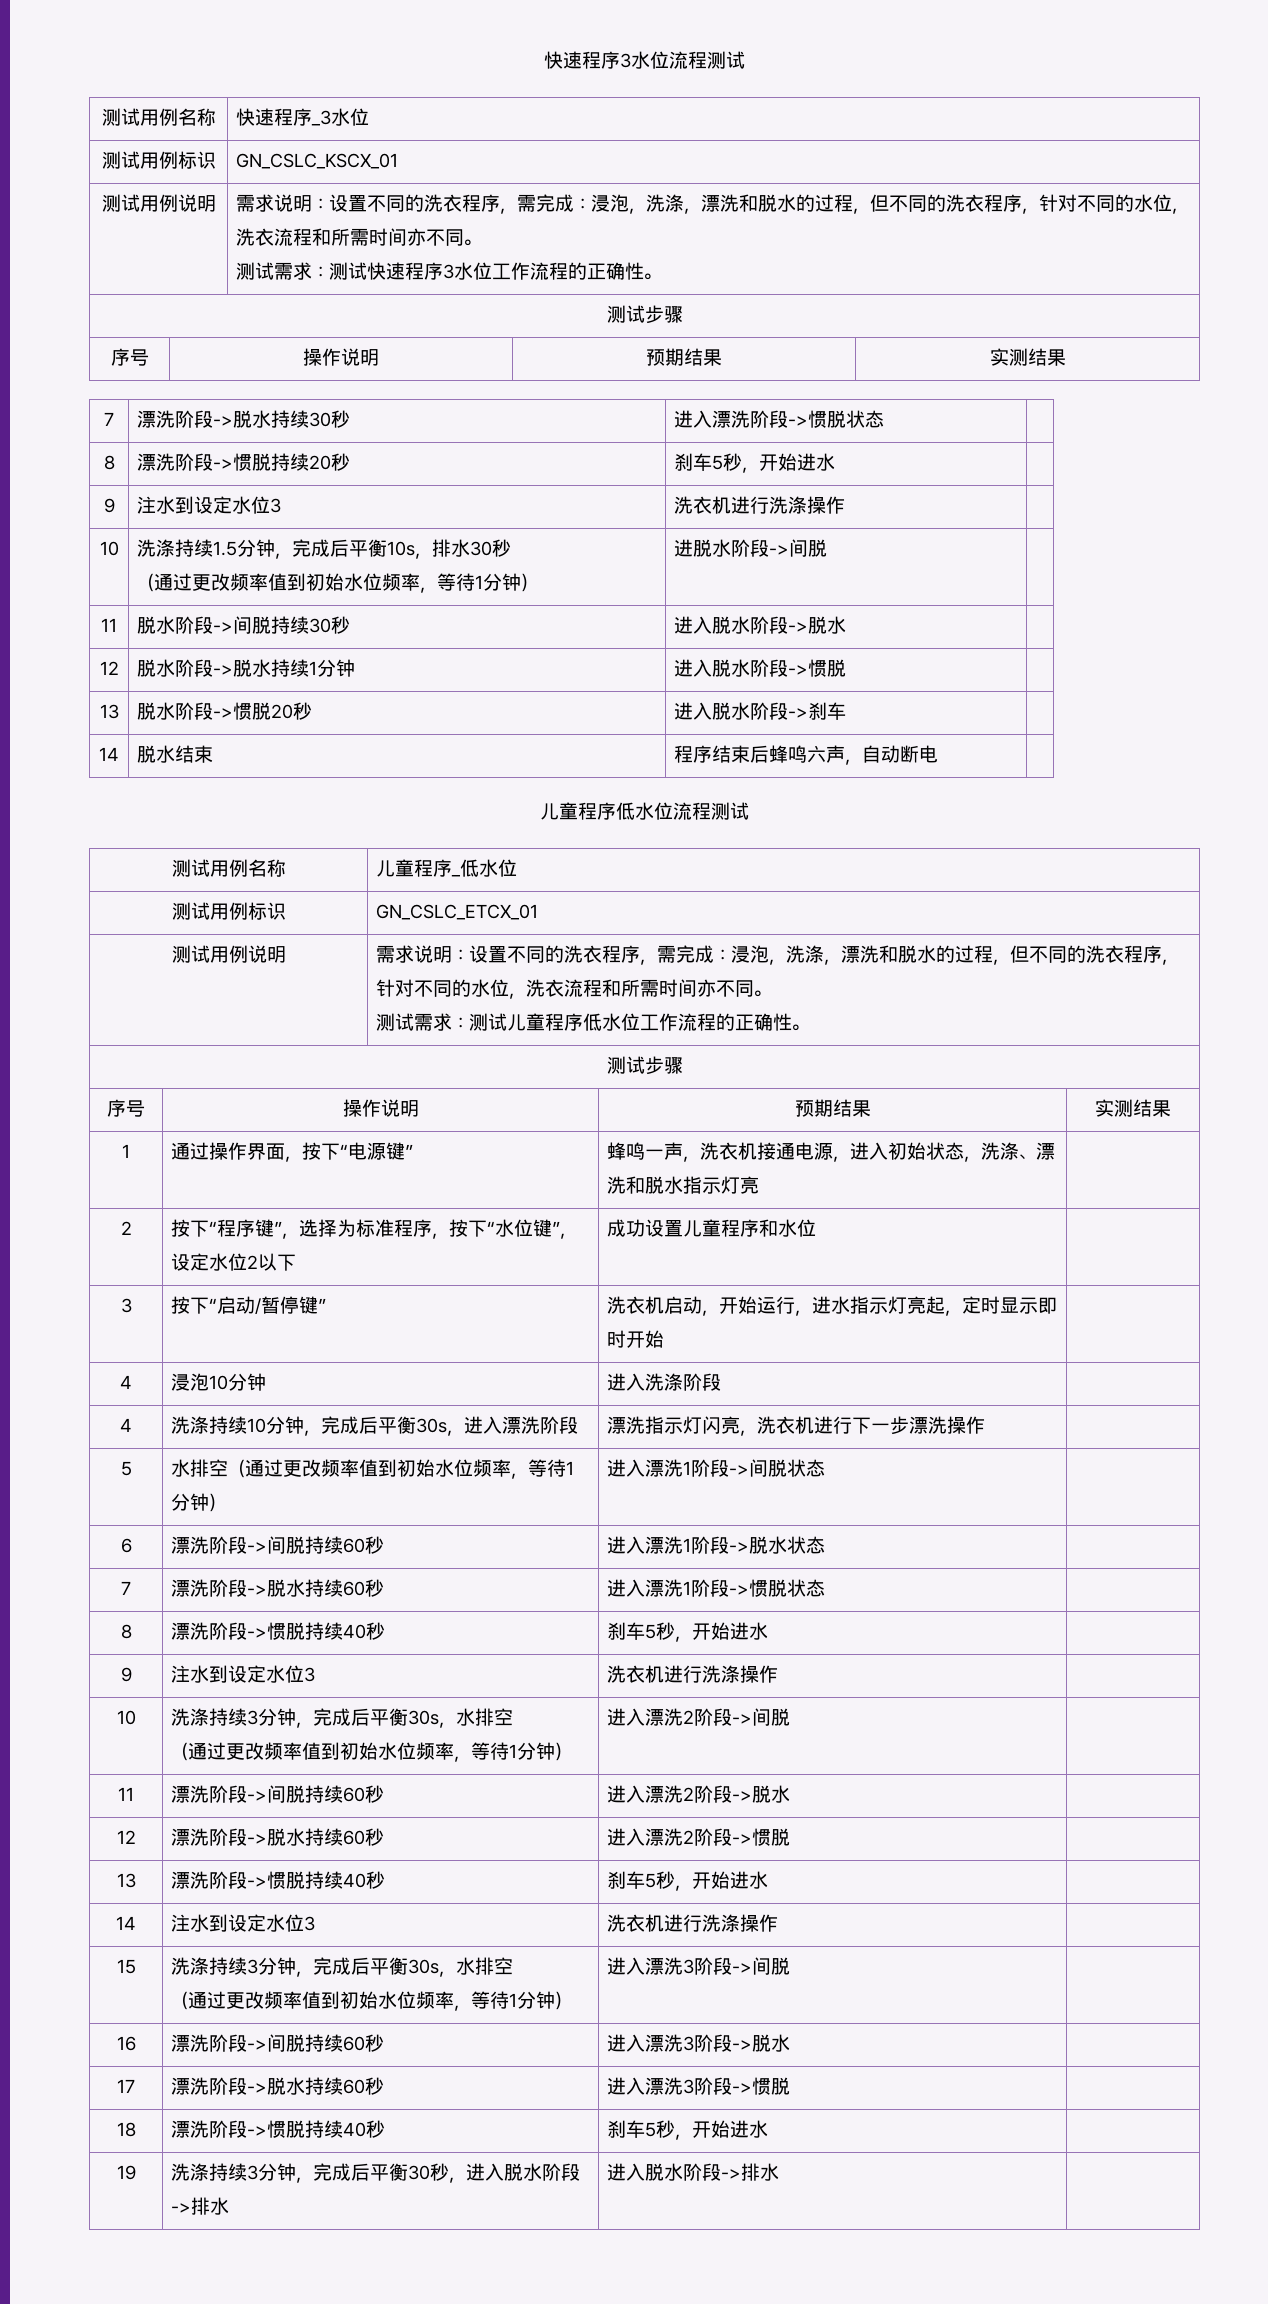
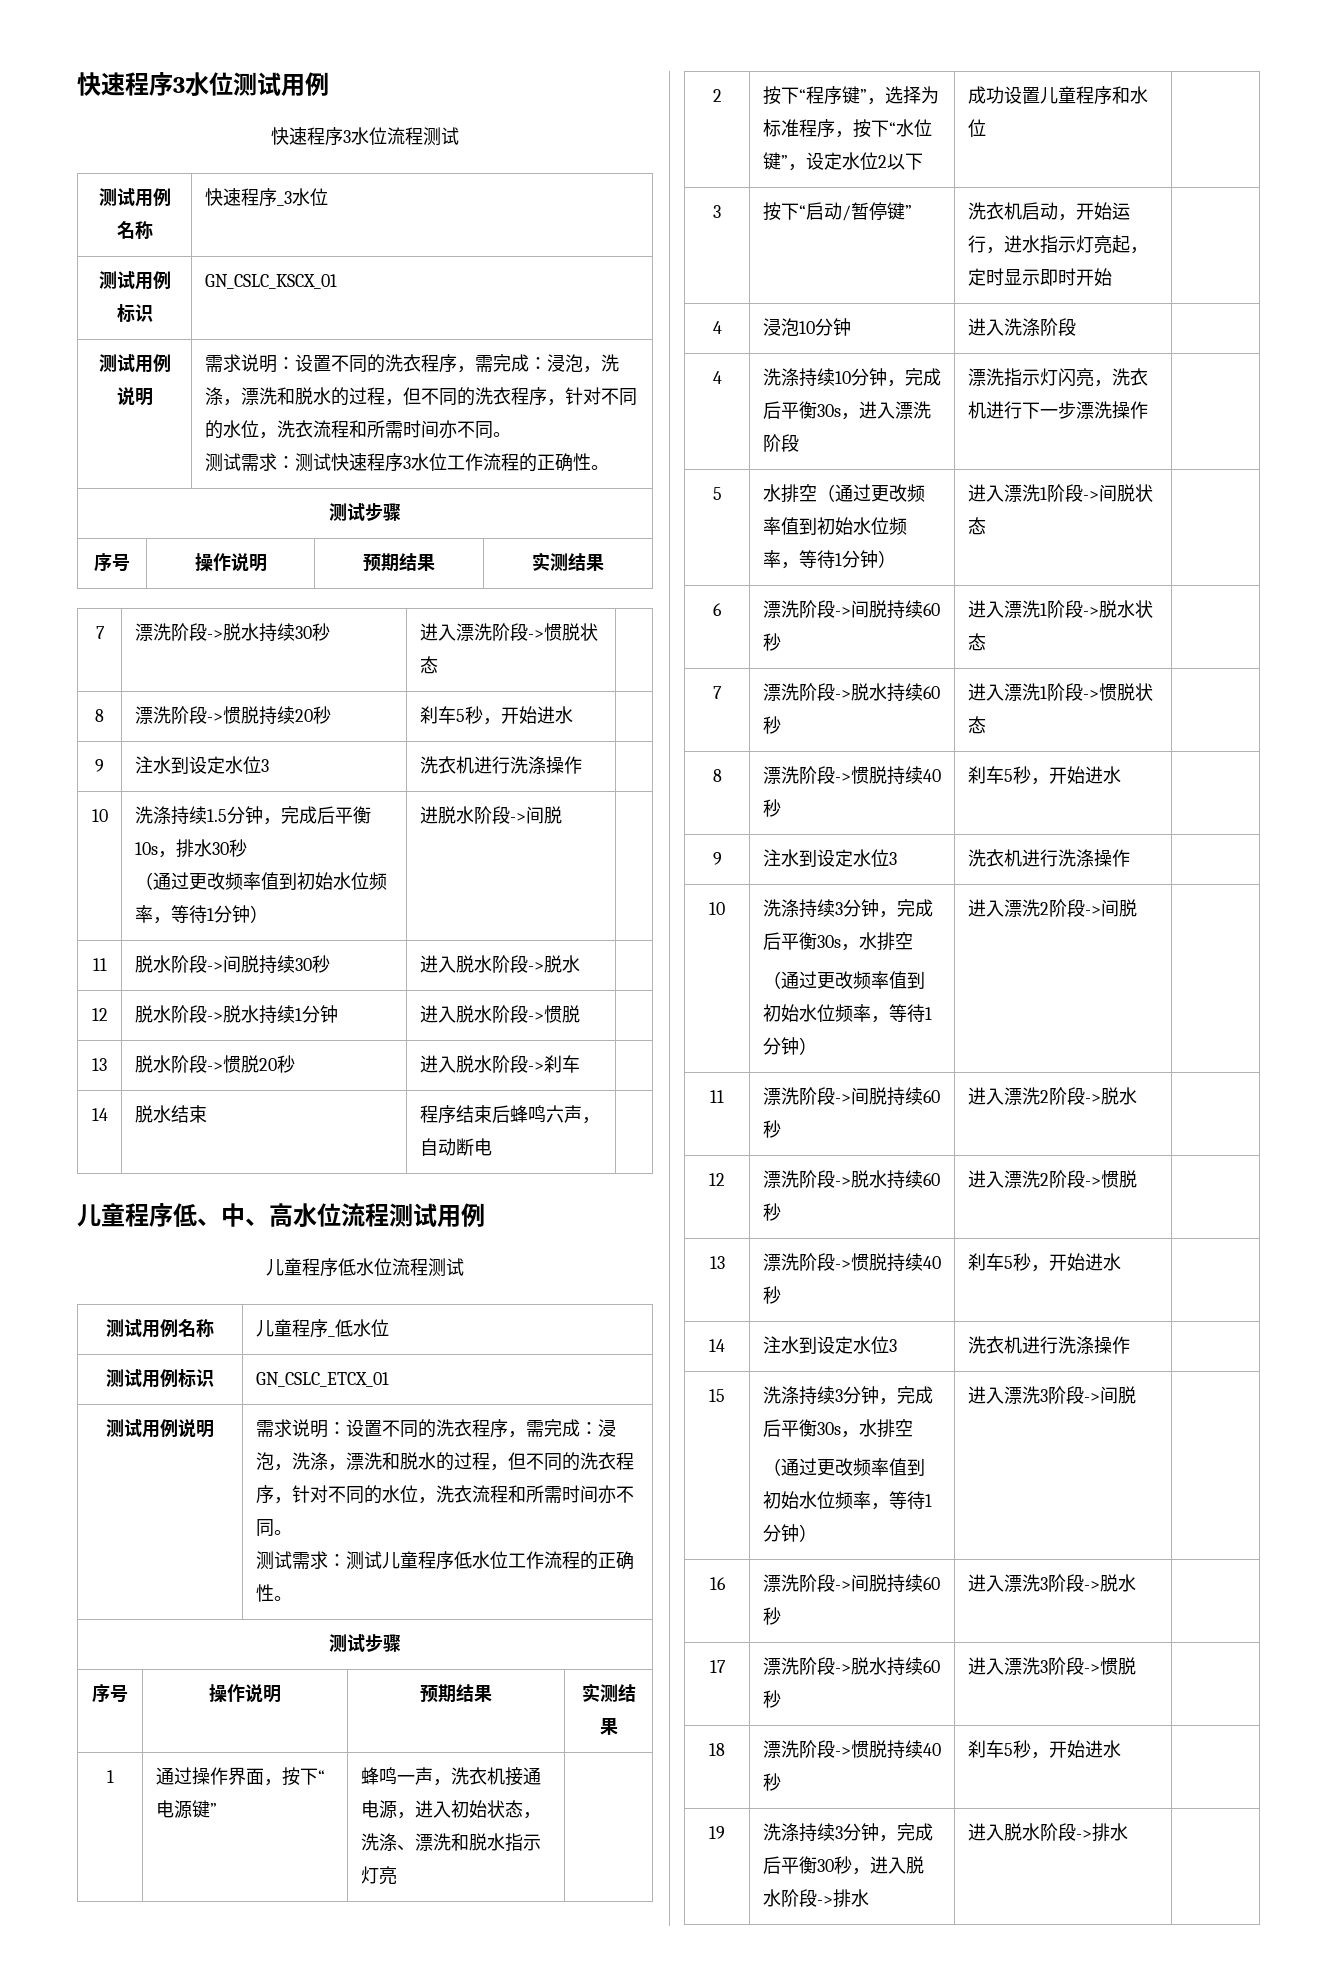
+ 快速程序3水位测试用例
+ 儿童程序低、中、高水位流程测试用例

